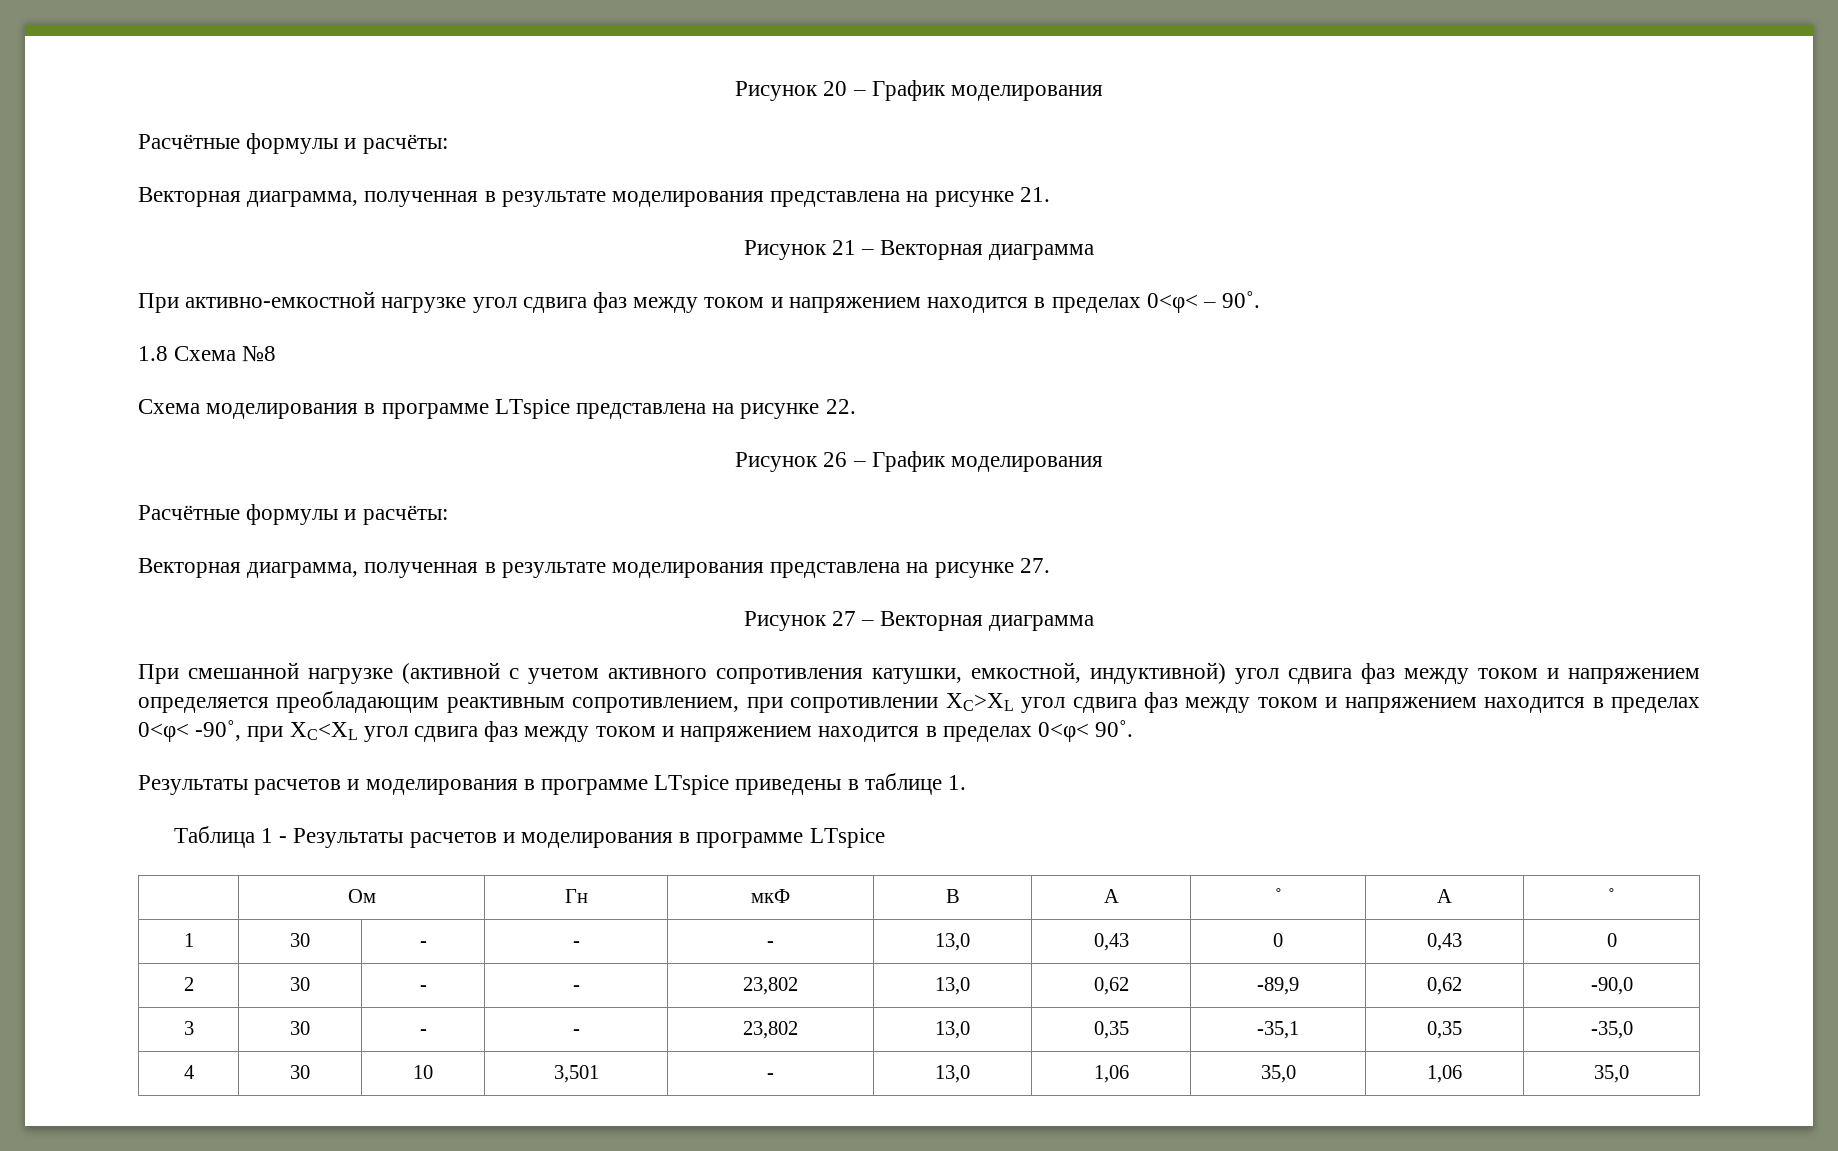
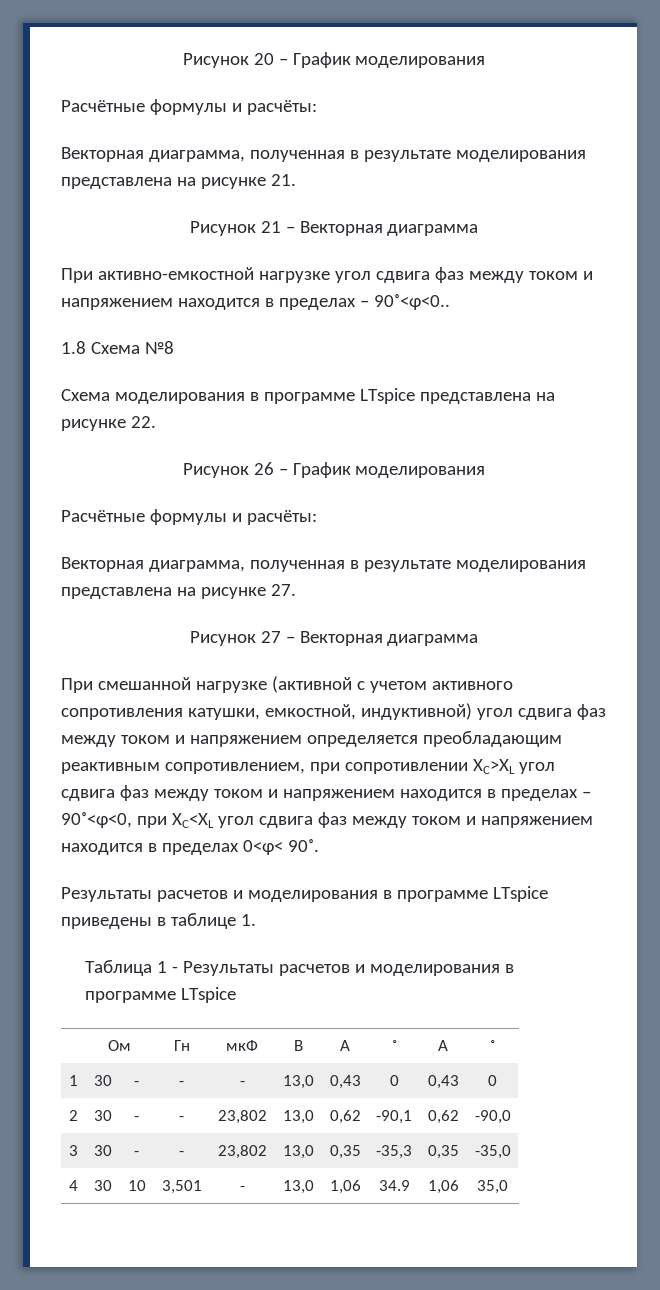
- При активно-емкостной нагрузке угол сдвига фаз между током и напряжением находится в пределах 0<φ< – 90˚.
+ При активно-емкостной нагрузке угол сдвига фаз между током и напряжением находится в пределах – 90˚<φ<0..
- При смешанной нагрузке (активной с учетом активного сопротивления катушки, емкостной, индуктивной) угол сдвига фаз между током и напряжением определяется преобладающим реактивным сопротивлением, при сопротивлении XC>XL угол сдвига фаз между током и напряжением находится в пределах 0<φ< -90˚, при XC<XL угол сдвига фаз между током и напряжением находится в пределах 0<φ< 90˚.
+ При смешанной нагрузке (активной с учетом активного сопротивления катушки, емкостной, индуктивной) угол сдвига фаз между током и напряжением определяется преобладающим реактивным сопротивлением, при сопротивлении XC>XL угол сдвига фаз между током и напряжением находится в пределах – 90˚<φ<0, при XC<XL угол сдвига фаз между током и напряжением находится в пределах 0<φ< 90˚.
- 2 | 30 | - | - | 23,802 | 13,0 | 0,62 | -89,9 | 0,62 | -90,0
+ 2 | 30 | - | - | 23,802 | 13,0 | 0,62 | -90,1 | 0,62 | -90,0
- 3 | 30 | - | - | 23,802 | 13,0 | 0,35 | -35,1 | 0,35 | -35,0
+ 3 | 30 | - | - | 23,802 | 13,0 | 0,35 | -35,3 | 0,35 | -35,0
- 4 | 30 | 10 | 3,501 | - | 13,0 | 1,06 | 35,0 | 1,06 | 35,0
+ 4 | 30 | 10 | 3,501 | - | 13,0 | 1,06 | 34.9 | 1,06 | 35,0

